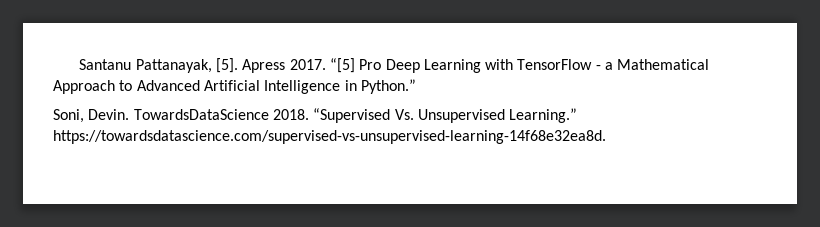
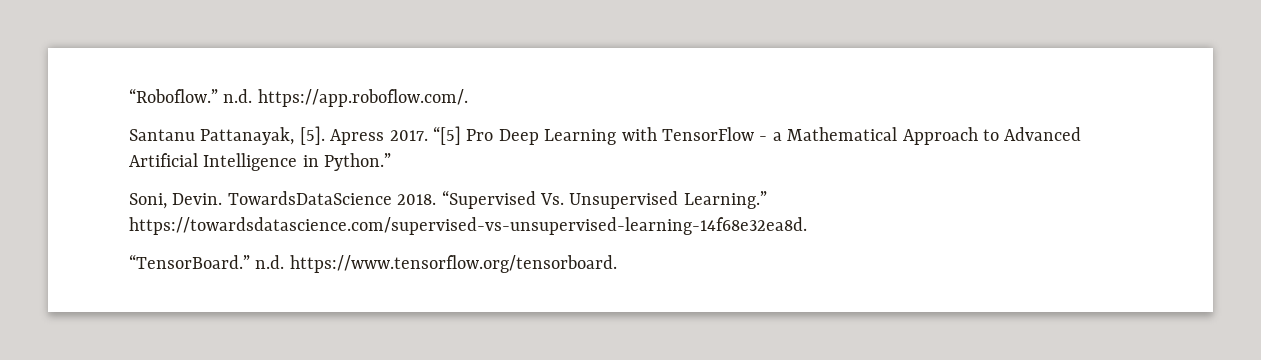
+ “Roboflow.” n.d. https://app.roboflow.com/.
+ “TensorBoard.” n.d. https://www.tensorflow.org/tensorboard.

